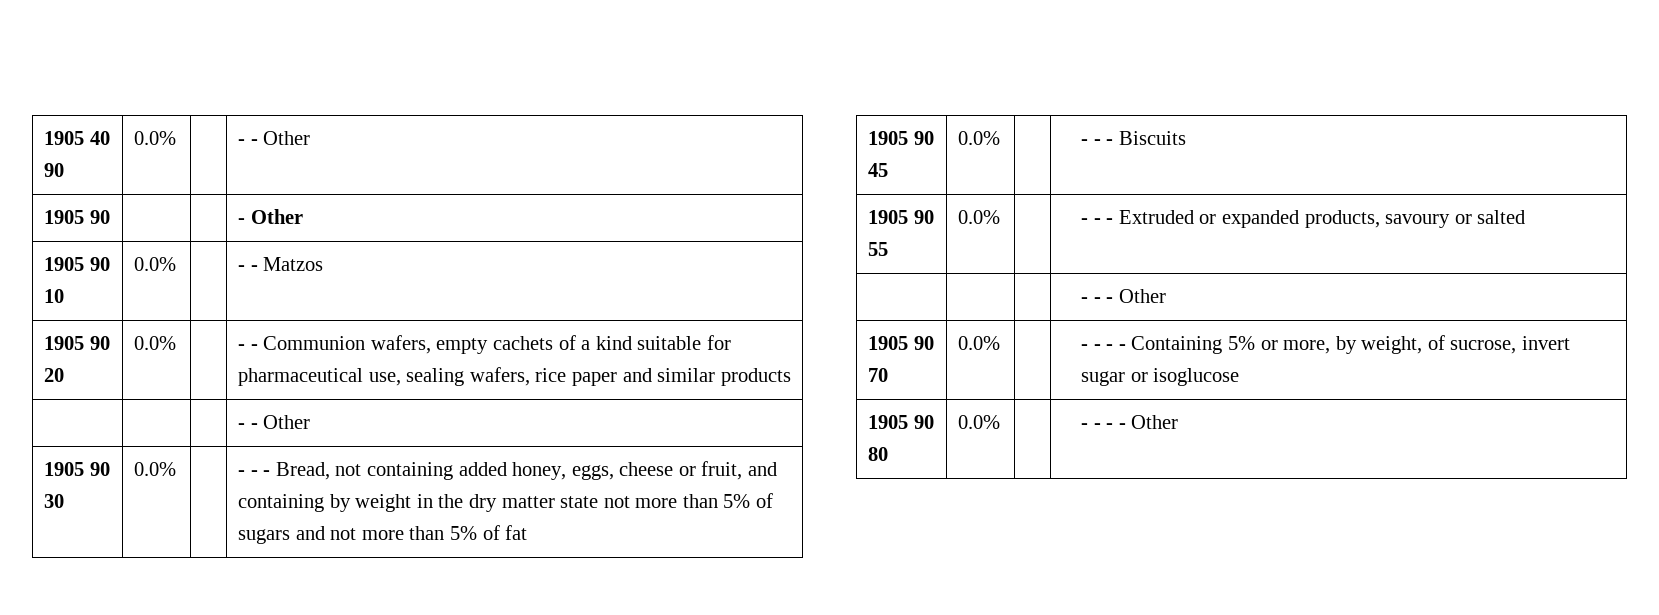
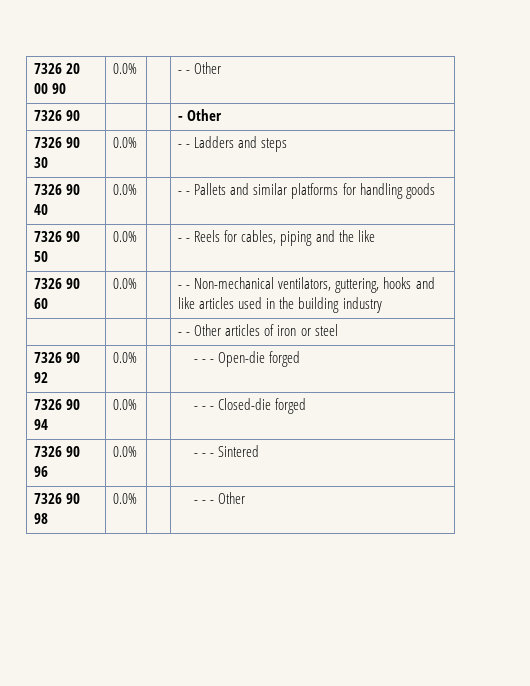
- 1905 40 90 | 0.0% | | - - Other
+ 7326 20 00 90 | 0.0% | | - - Other
- 1905 90 | | | - Other
+ 7326 90 | | | - Other
- 1905 90 10 | 0.0% | | - - Matzos
- 1905 90 20 | 0.0% | | - - Communion wafers, empty cachets of a kind suitable for pharmaceutical use, sealing wafers, rice paper and similar products
- | | | - - Other
- 1905 90 30 | 0.0% | | - - - Bread, not containing added honey, eggs, cheese or fruit, and containing by weight in the dry matter state not more than 5% of sugars and not more than 5% of fat
- 1905 90 45 | 0.0% | | - - - Biscuits
- 1905 90 55 | 0.0% | | - - - Extruded or expanded products, savoury or salted
- | | | - - - Other
- 1905 90 70 | 0.0% | | - - - - Containing 5% or more, by weight, of sucrose, invert sugar or isoglucose
- 1905 90 80 | 0.0% | | - - - - Other
+ 7326 90 30 | 0.0% | | - - Ladders and steps
+ 7326 90 40 | 0.0% | | - - Pallets and similar platforms for handling goods
+ 7326 90 50 | 0.0% | | - - Reels for cables, piping and the like
+ 7326 90 60 | 0.0% | | - - Non-mechanical ventilators, guttering, hooks and like articles used in the building industry
+ | | | - - Other articles of iron or steel
+ 7326 90 92 | 0.0% | | - - - Open-die forged
+ 7326 90 94 | 0.0% | | - - - Closed-die forged
+ 7326 90 96 | 0.0% | | - - - Sintered
+ 7326 90 98 | 0.0% | | - - - Other

